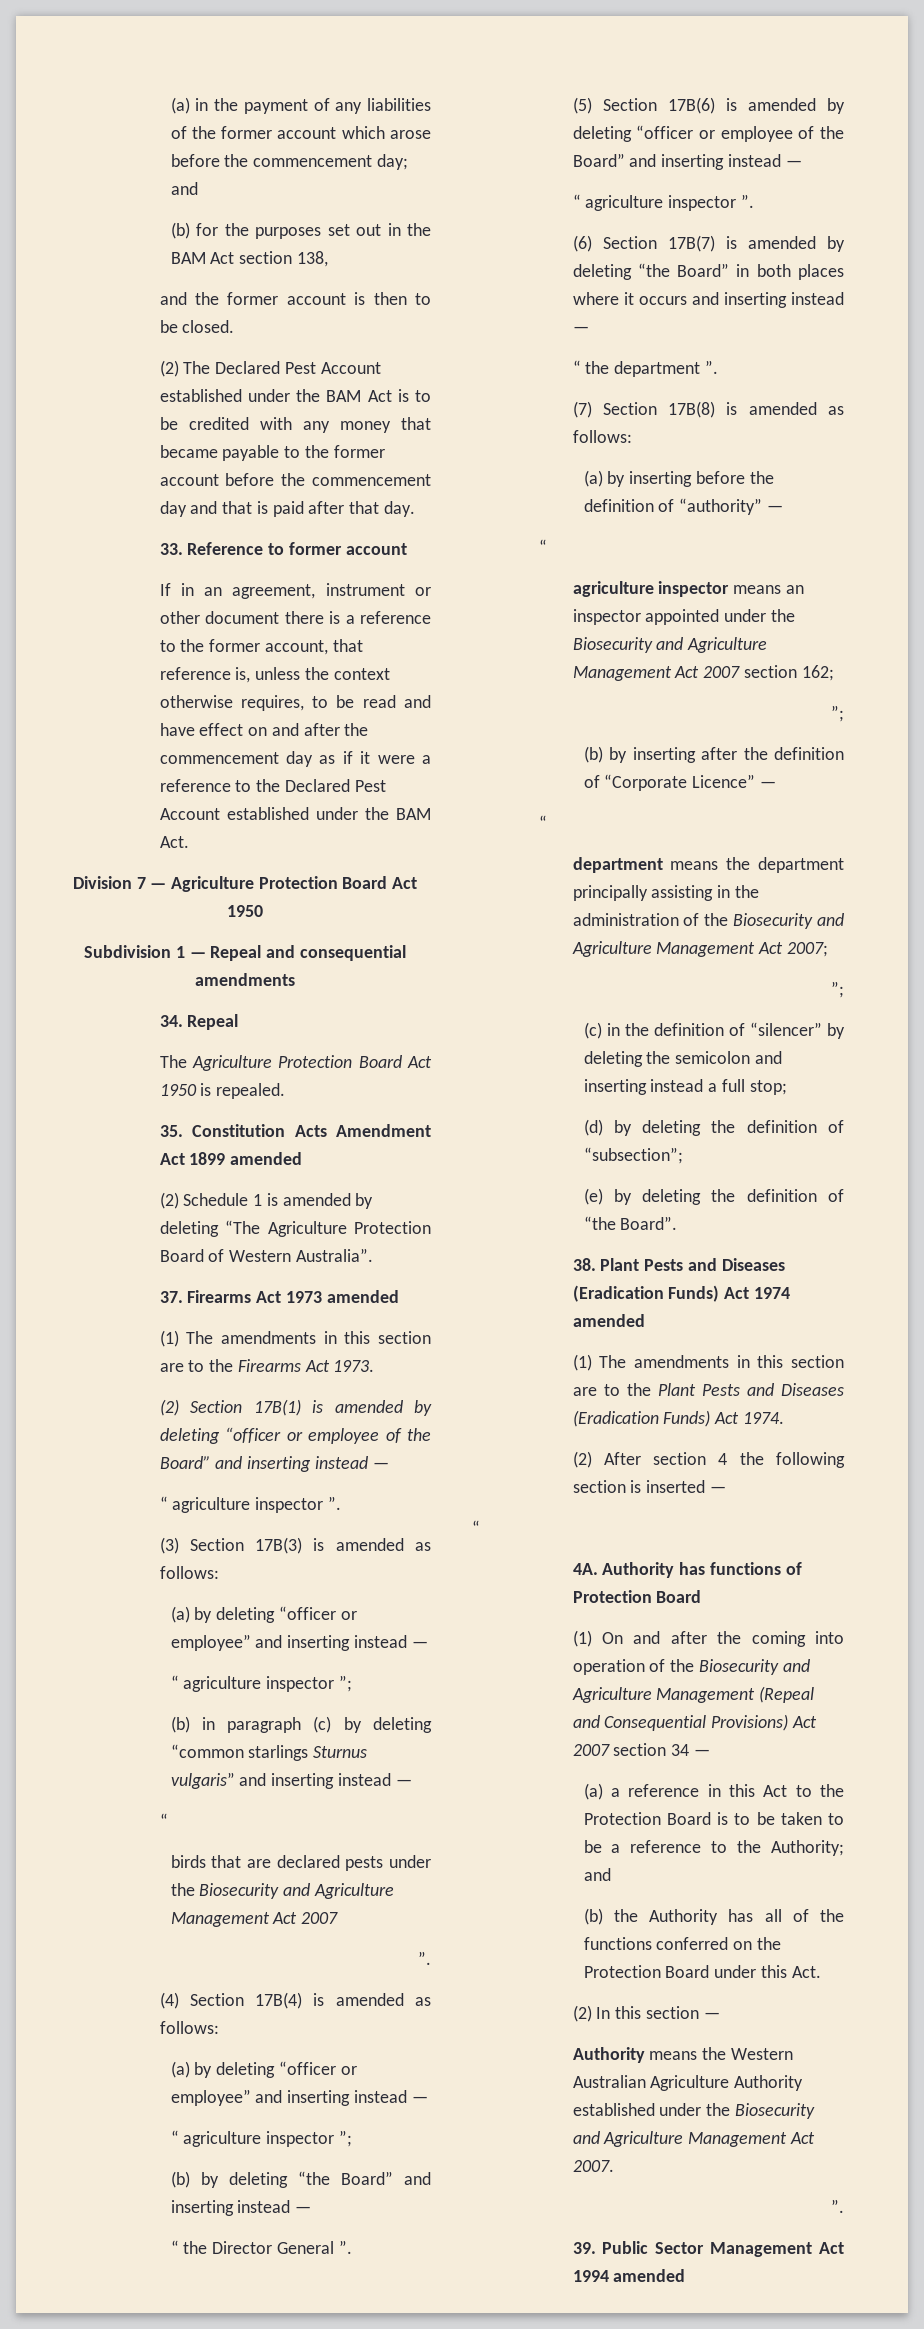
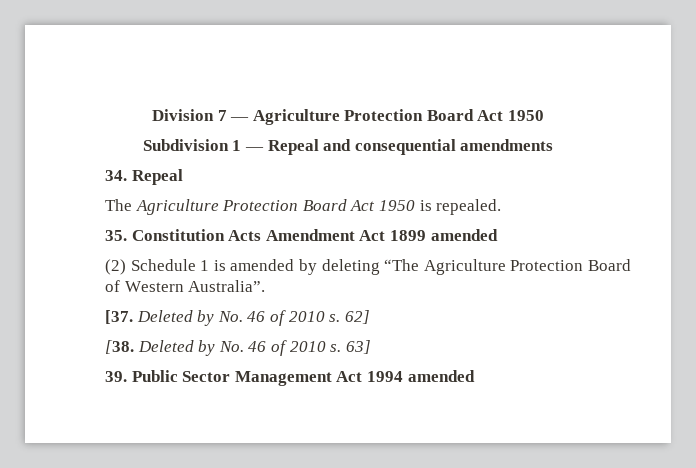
- (a) in the payment of any liabilities of the former account which arose before the commencement day; and
- (b) for the purposes set out in the BAM Act section 138,
- and the former account is then to be closed.
- (2) The Declared Pest Account established under the BAM Act is to be credited with any money that became payable to the former account before the commencement day and that is paid after that day.
- 33. Reference to former account
- If in an agreement, instrument or other document there is a reference to the former account, that reference is, unless the context otherwise requires, to be read and have effect on and after the commencement day as if it were a reference to the Declared Pest Account established under the BAM Act.
- 37. Firearms Act 1973 amended
- (1) The amendments in this section are to the Firearms Act 1973.
- (2) Section 17B(1) is amended by deleting “officer or employee of the Board” and inserting instead —
- “ agriculture inspector ”.
- (3) Section 17B(3) is amended as follows:
- (a) by deleting “officer or employee” and inserting instead —
- “ agriculture inspector ”;
- (b) in paragraph (c) by deleting “common starlings Sturnus vulgaris” and inserting instead —
- “
- birds that are declared pests under the Biosecurity and Agriculture Management Act 2007
- ”.
- (4) Section 17B(4) is amended as follows:
- (a) by deleting “officer or employee” and inserting instead —
- “ agriculture inspector ”;
- (b) by deleting “the Board” and inserting instead —
- “ the Director General ”.
- (5) Section 17B(6) is amended by deleting “officer or employee of the Board” and inserting instead —
- “ agriculture inspector ”.
- (6) Section 17B(7) is amended by deleting “the Board” in both places where it occurs and inserting instead —
- “ the department ”.
- (7) Section 17B(8) is amended as follows:
- (a) by inserting before the definition of “authority” —
- “
- agriculture inspector means an inspector appointed under the Biosecurity and Agriculture Management Act 2007 section 162;
- ”;
- (b) by inserting after the definition of “Corporate Licence” —
- “
- department means the department principally assisting in the administration of the Biosecurity and Agriculture Management Act 2007;
- ”;
- (c) in the definition of “silencer” by deleting the semicolon and inserting instead a full stop;
- (d) by deleting the definition of “subsection”;
- (e) by deleting the definition of “the Board”.
- 38. Plant Pests and Diseases (Eradication Funds) Act 1974 amended
- (1) The amendments in this section are to the Plant Pests and Diseases (Eradication Funds) Act 1974.
- (2) After section 4 the following section is inserted —
- “
- 4A. Authority has functions of Protection Board
- (1) On and after the coming into operation of the Biosecurity and Agriculture Management (Repeal and Consequential Provisions) Act 2007 section 34 —
- (a) a reference in this Act to the Protection Board is to be taken to be a reference to the Authority; and
- (b) the Authority has all of the functions conferred on the Protection Board under this Act.
- (2) In this section —
- Authority means the Western Australian Agriculture Authority established under the Biosecurity and Agriculture Management Act 2007.
- ”.
+ [37. Deleted by No. 46 of 2010 s. 62]
+ [38. Deleted by No. 46 of 2010 s. 63]

